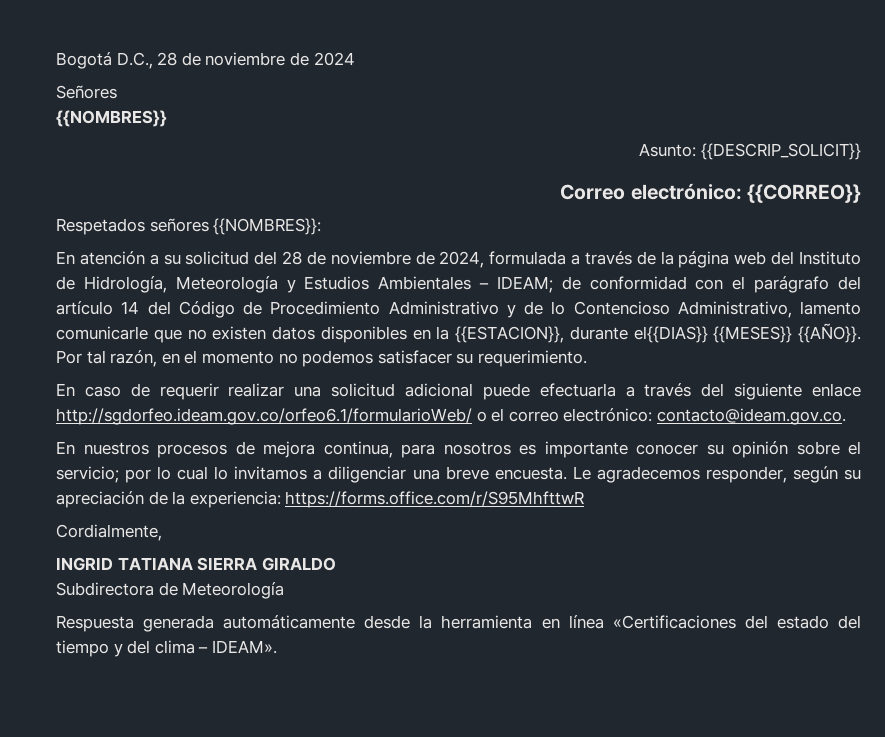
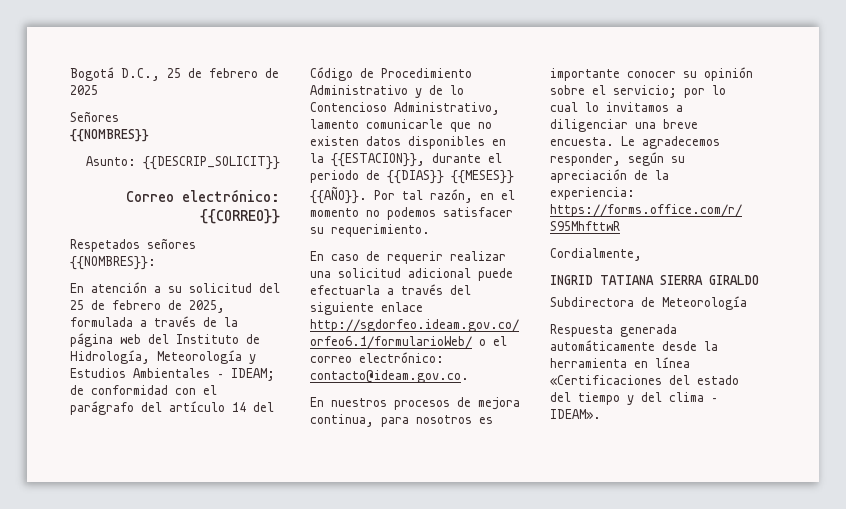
- Bogotá D.C., 28 de noviembre de 2024
+ Bogotá D.C., 25 de febrero de 2025
- En atención a su solicitud del 28 de noviembre de 2024, formulada a través de la página web del Instituto de Hidrología, Meteorología y Estudios Ambientales – IDEAM; de conformidad con el parágrafo del artículo 14 del Código de Procedimiento Administrativo y de lo Contencioso Administrativo, lamento comunicarle que no existen datos disponibles en la {{ESTACION}}, durante el{{DIAS}} {{MESES}} {{AÑO}}.
+ En atención a su solicitud del 25 de febrero de 2025, formulada a través de la página web del Instituto de Hidrología, Meteorología y Estudios Ambientales – IDEAM; de conformidad con el parágrafo del artículo 14 del Código de Procedimiento Administrativo y de lo Contencioso Administrativo, lamento comunicarle que no existen datos disponibles en la {{ESTACION}}, durante el periodo de {{DIAS}} {{MESES}} {{AÑO}}.

